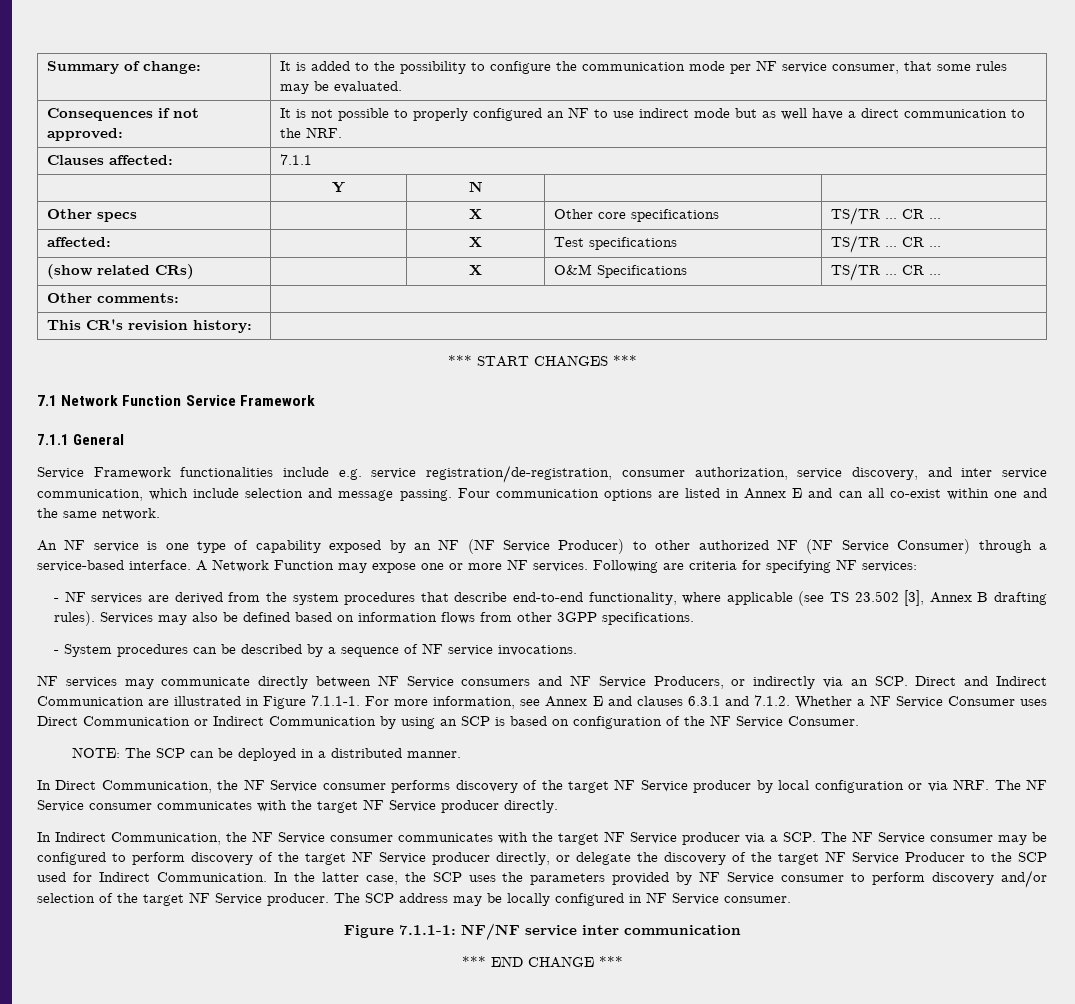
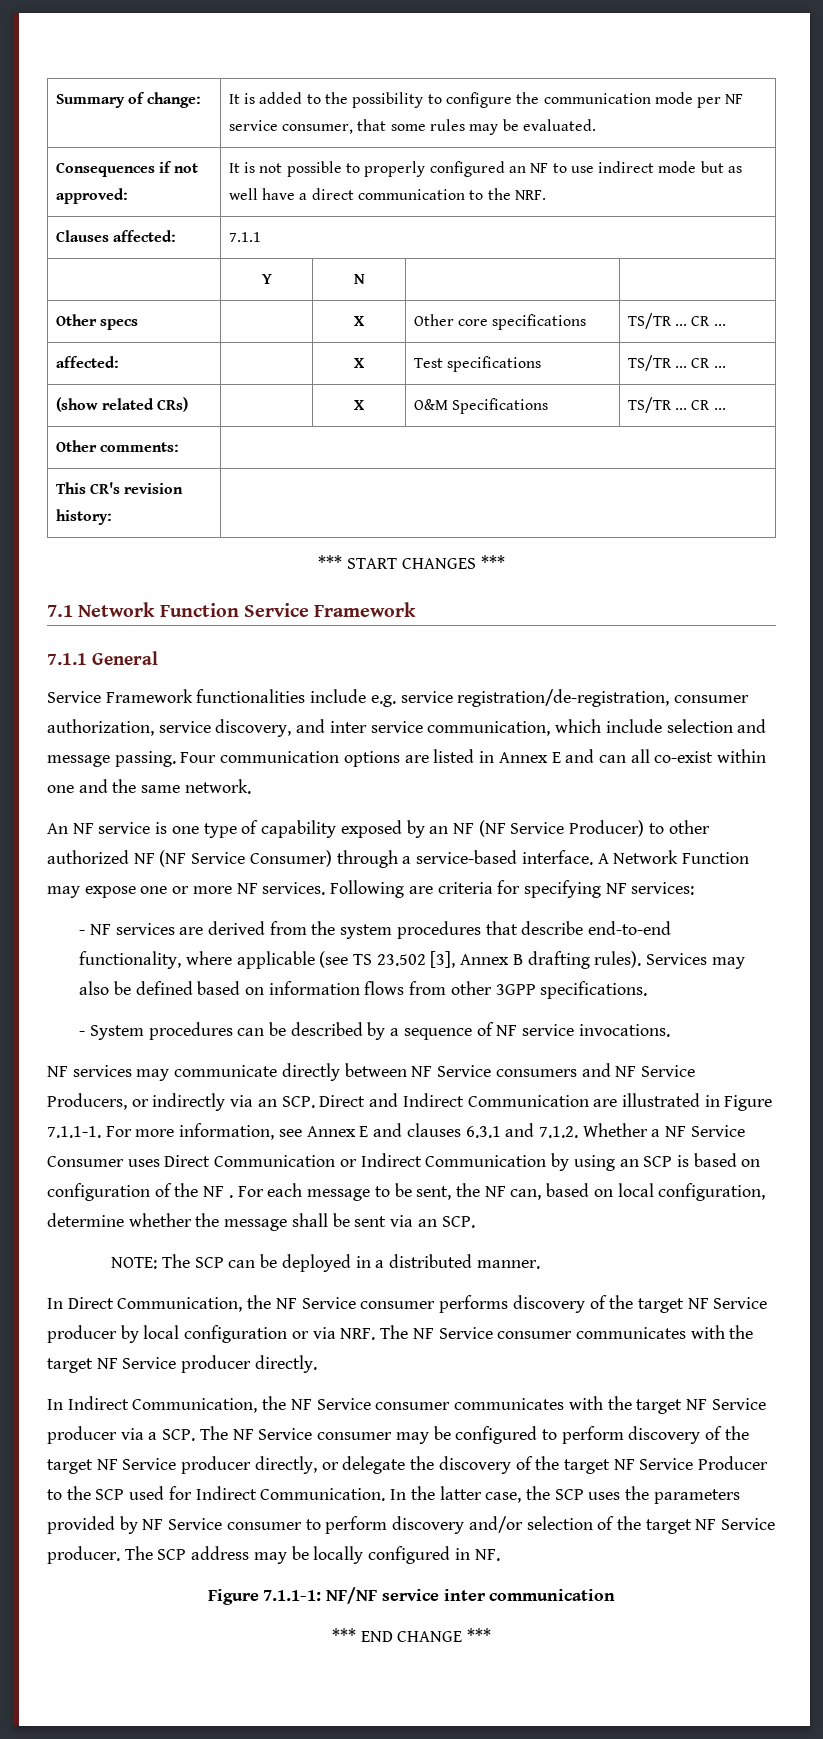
- NF services may communicate directly between NF Service consumers and NF Service Producers, or indirectly via an SCP. Direct and Indirect Communication are illustrated in Figure 7.1.1-1. For more information, see Annex E and clauses 6.3.1 and 7.1.2. Whether a NF Service Consumer uses Direct Communication or Indirect Communication by using an SCP is based on configuration of the NF Service Consumer.
+ NF services may communicate directly between NF Service consumers and NF Service Producers, or indirectly via an SCP. Direct and Indirect Communication are illustrated in Figure 7.1.1-1. For more information, see Annex E and clauses 6.3.1 and 7.1.2. Whether a NF Service Consumer uses Direct Communication or Indirect Communication by using an SCP is based on configuration of the NF . For each message to be sent, the NF can, based on local configuration, determine whether the message shall be sent via an SCP.
- The SCP address may be locally configured in NF Service consumer.
+ The SCP address may be locally configured in NF.

